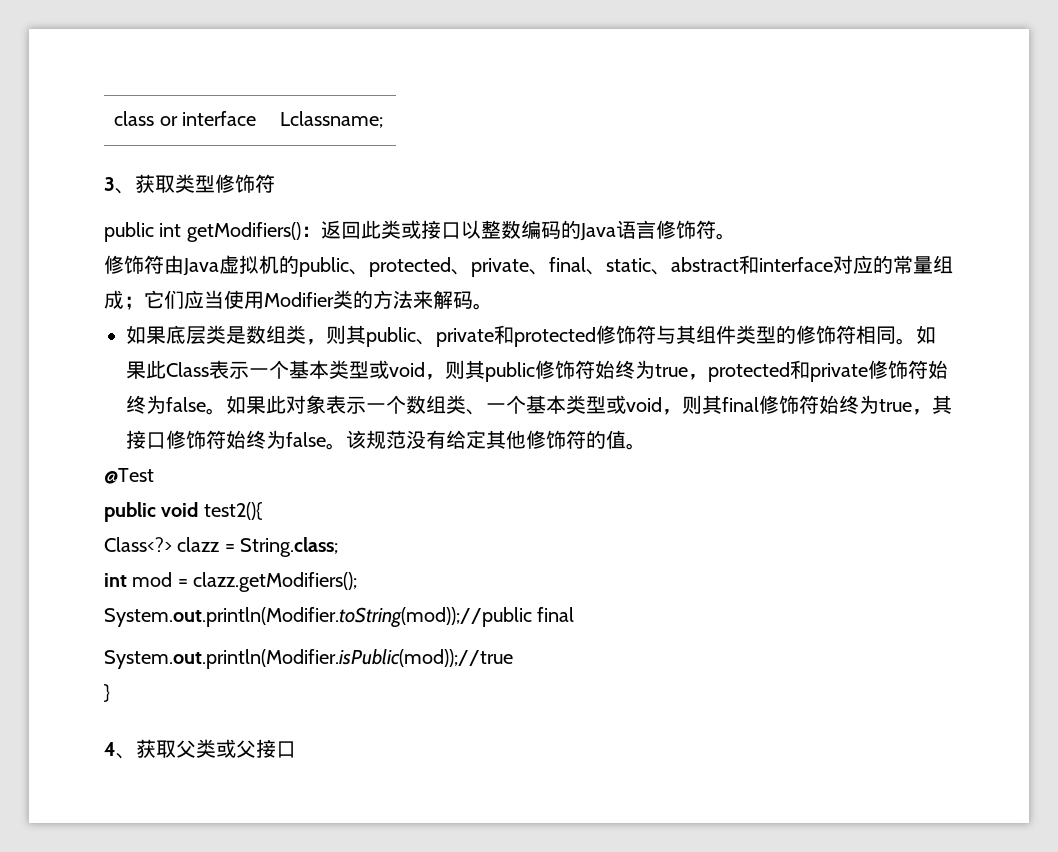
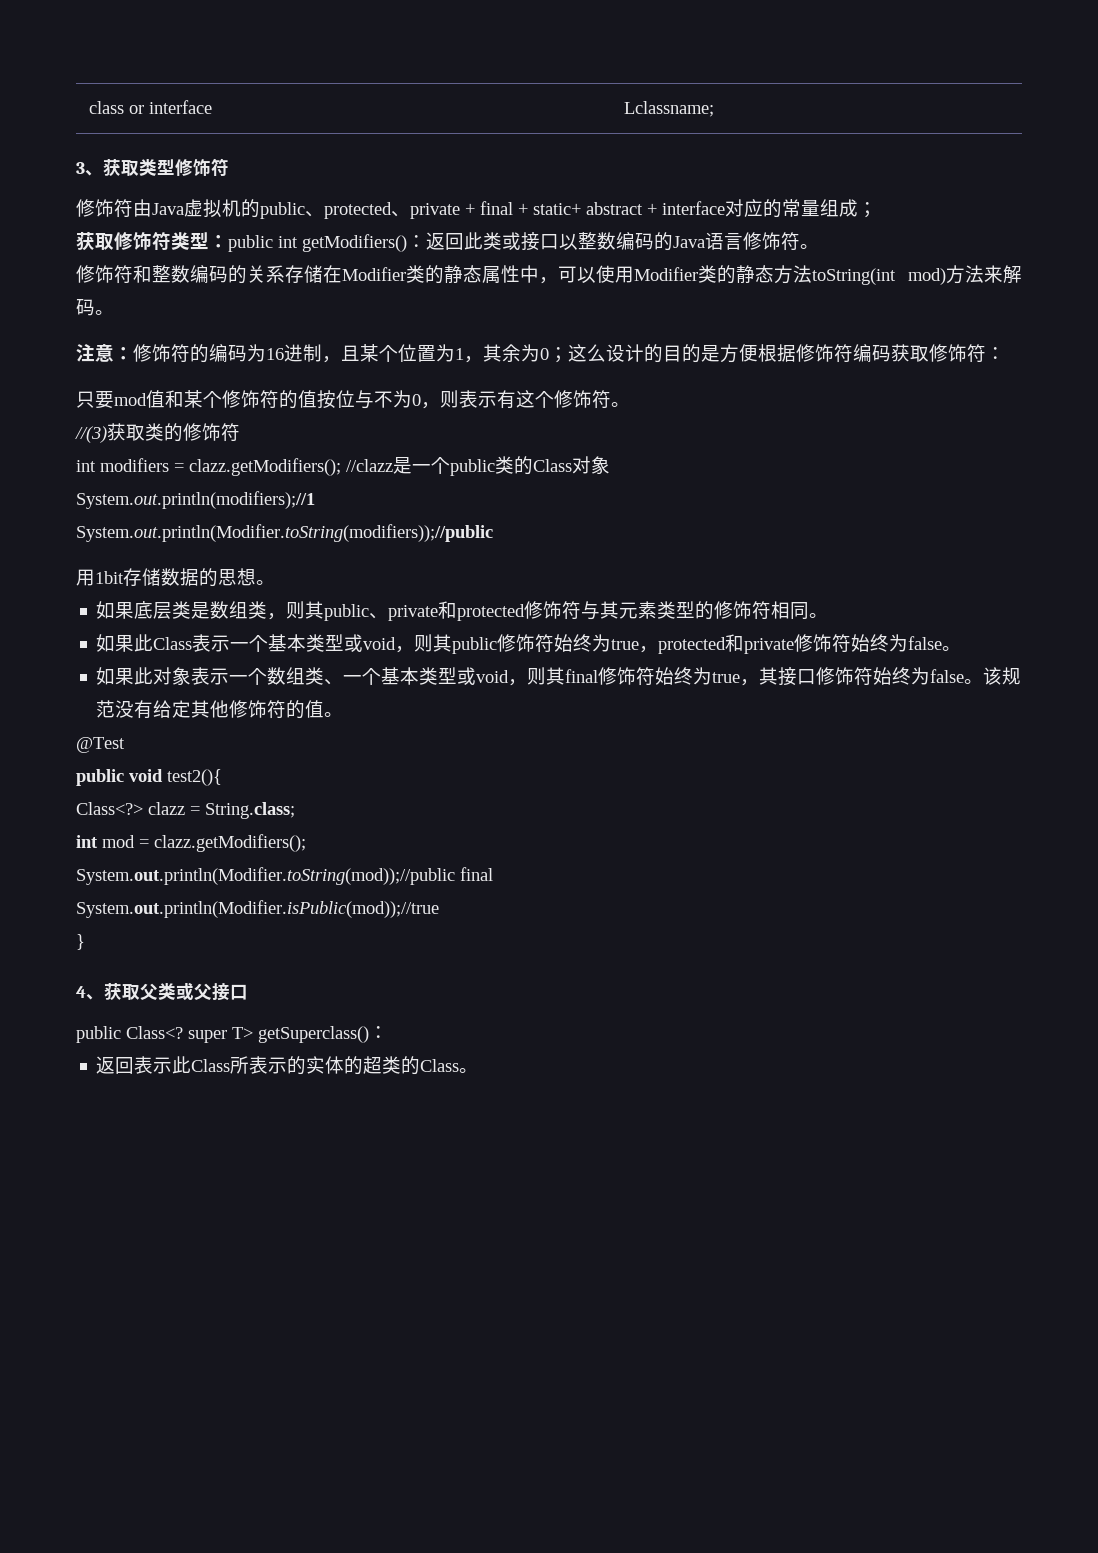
- public int getModifiers()：返回此类或接口以整数编码的Java语言修饰符。
+ 修饰符由Java虚拟机的public、protected、private + final + static+ abstract + interface对应的常量组成；
+ 获取修饰符类型：public int getModifiers()：返回此类或接口以整数编码的Java语言修饰符。
- 修饰符由Java虚拟机的public、protected、private、final、static、abstract和interface对应的常量组成；它们应当使用Modifier类的方法来解码。
+ 修饰符和整数编码的关系存储在Modifier类的静态属性中，可以使用Modifier类的静态方法toString(int mod)方法来解码。
+ 注意：修饰符的编码为16进制，且某个位置为1，其余为0；这么设计的目的是方便根据修饰符编码获取修饰符：
+ 只要mod值和某个修饰符的值按位与不为0，则表示有这个修饰符。
+ //(3)获取类的修饰符
+ int modifiers = clazz.getModifiers(); //clazz是一个public类的Class对象
+ System.out.println(modifiers);//1
+ System.out.println(Modifier.toString(modifiers));//public
+ 用1bit存储数据的思想。
- 如果底层类是数组类，则其public、private和protected修饰符与其组件类型的修饰符相同。如果此Class表示一个基本类型或void，则其public修饰符始终为true，protected和private修饰符始终为false。如果此对象表示一个数组类、一个基本类型或void，则其final修饰符始终为true，其接口修饰符始终为false。
+ 如果底层类是数组类，则其public、private和protected修饰符与其元素类型的修饰符相同。
+ 如果此Class表示一个基本类型或void，则其public修饰符始终为true，protected和private修饰符始终为false。
+ 如果此对象表示一个数组类、一个基本类型或void，则其final修饰符始终为true，其接口修饰符始终为false。
+ public Class<? super T> getSuperclass()：
+ 返回表示此Class所表示的实体的超类的Class。

